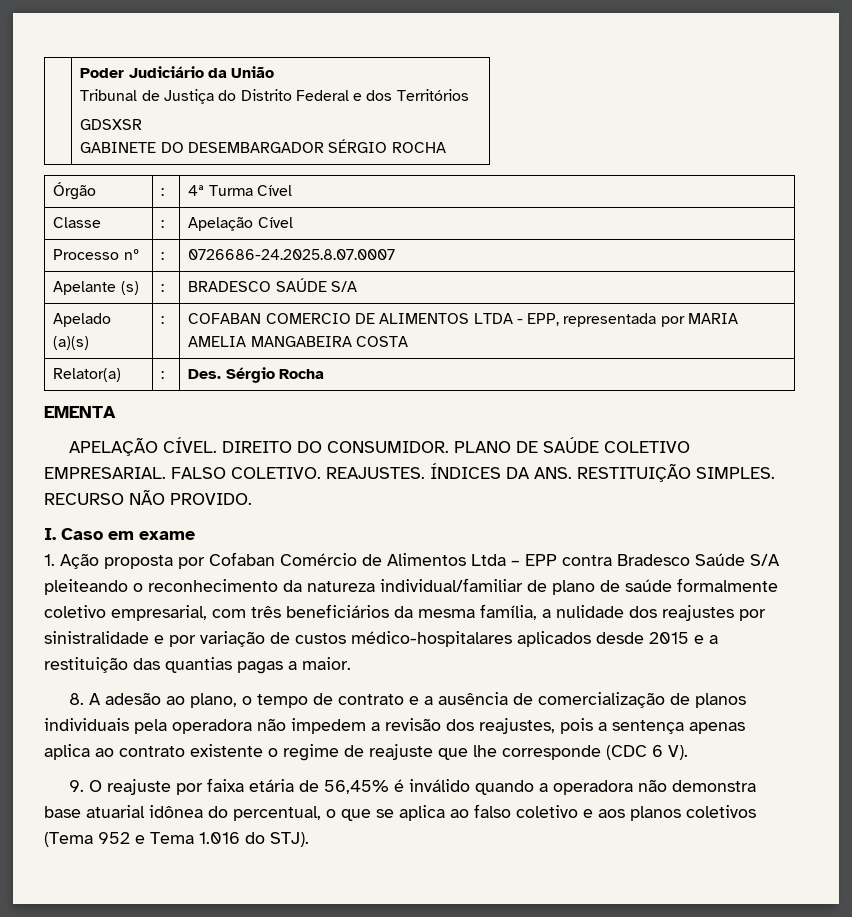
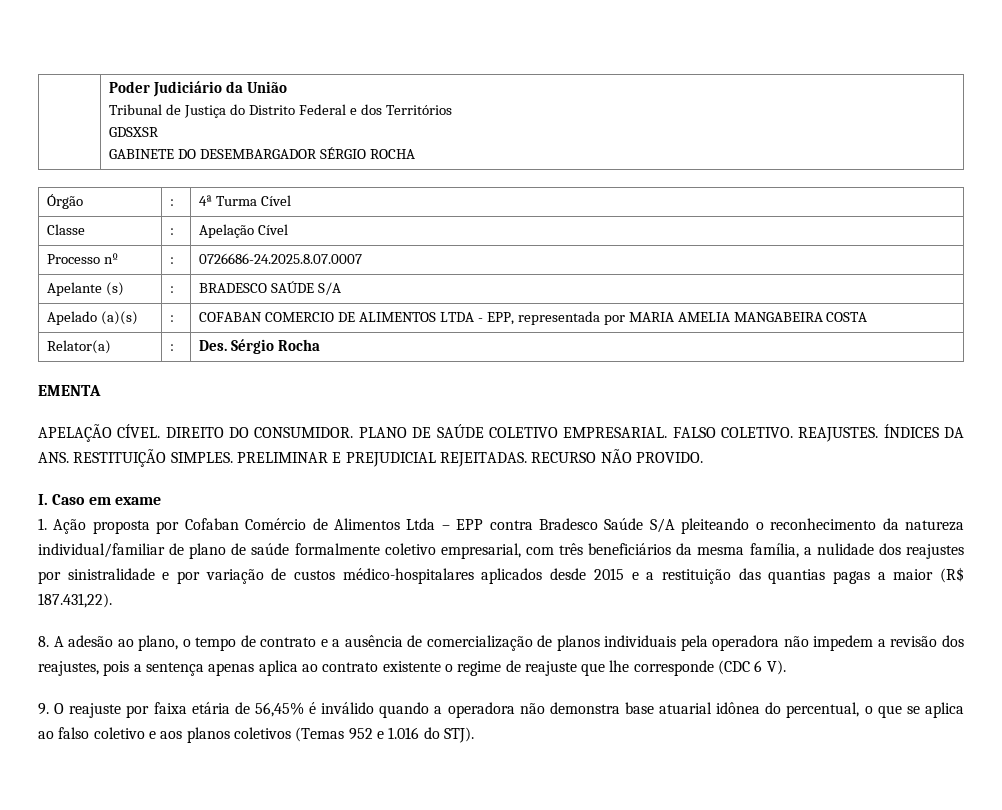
+ PRELIMINAR E PREJUDICIAL REJEITADAS.
- 1. Ação proposta por Cofaban Comércio de Alimentos Ltda – EPP contra Bradesco Saúde S/A pleiteando o reconhecimento da natureza individual/familiar de plano de saúde formalmente coletivo empresarial, com três beneficiários da mesma família, a nulidade dos reajustes por sinistralidade e por variação de custos médico-hospitalares aplicados desde 2015 e a restituição das quantias pagas a maior.
+ 1. Ação proposta por Cofaban Comércio de Alimentos Ltda – EPP contra Bradesco Saúde S/A pleiteando o reconhecimento da natureza individual/familiar de plano de saúde formalmente coletivo empresarial, com três beneficiários da mesma família, a nulidade dos reajustes por sinistralidade e por variação de custos médico-hospitalares aplicados desde 2015 e a restituição das quantias pagas a maior (R$ 187.431,22).
- 9. O reajuste por faixa etária de 56,45% é inválido quando a operadora não demonstra base atuarial idônea do percentual, o que se aplica ao falso coletivo e aos planos coletivos (Tema 952 e Tema 1.016 do STJ).
+ 9. O reajuste por faixa etária de 56,45% é inválido quando a operadora não demonstra base atuarial idônea do percentual, o que se aplica ao falso coletivo e aos planos coletivos (Temas 952 e 1.016 do STJ).

